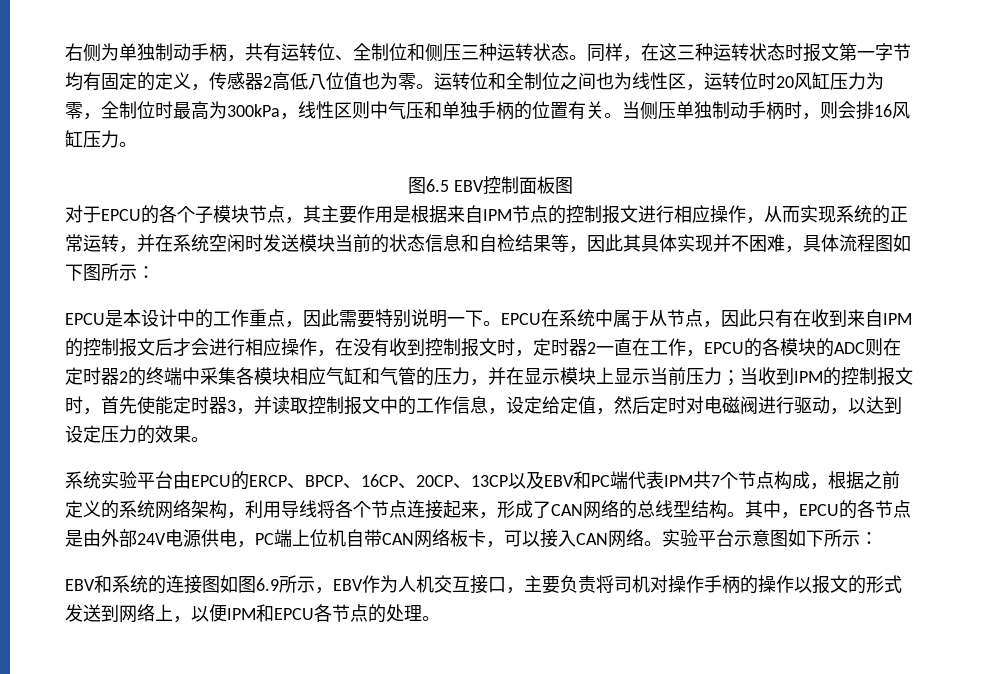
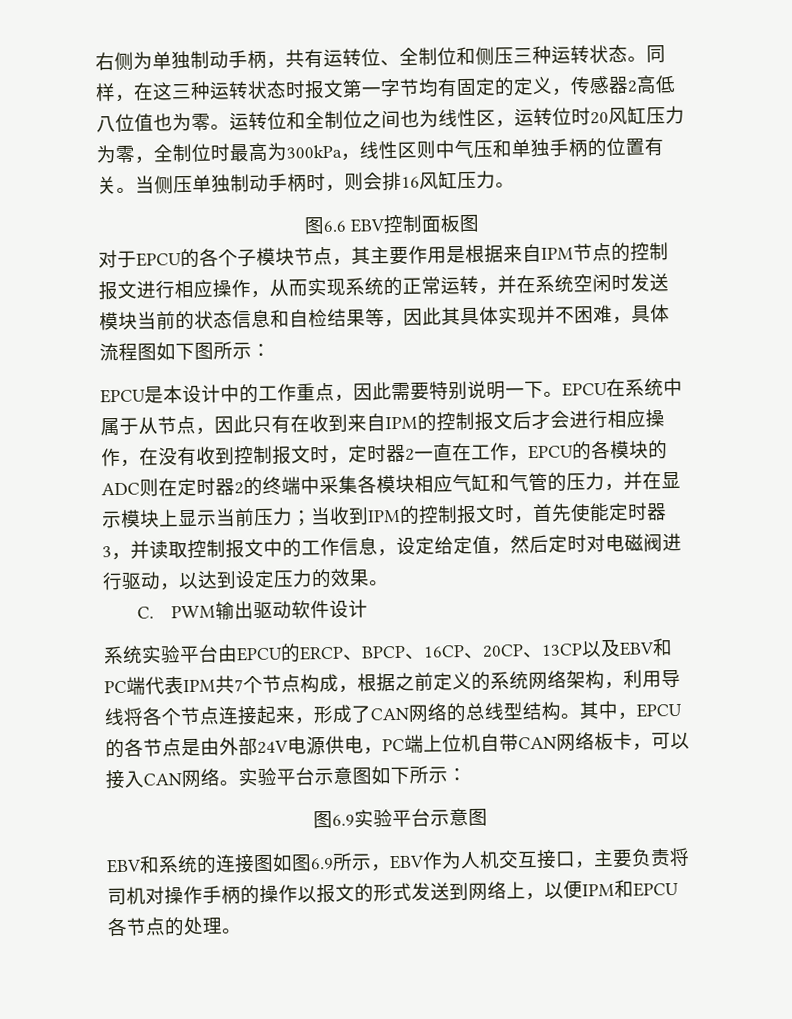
- 图6.5 EBV控制面板图
+ 图6.6 EBV控制面板图
+ C. PWM输出驱动软件设计
+ 图6.9实验平台示意图

